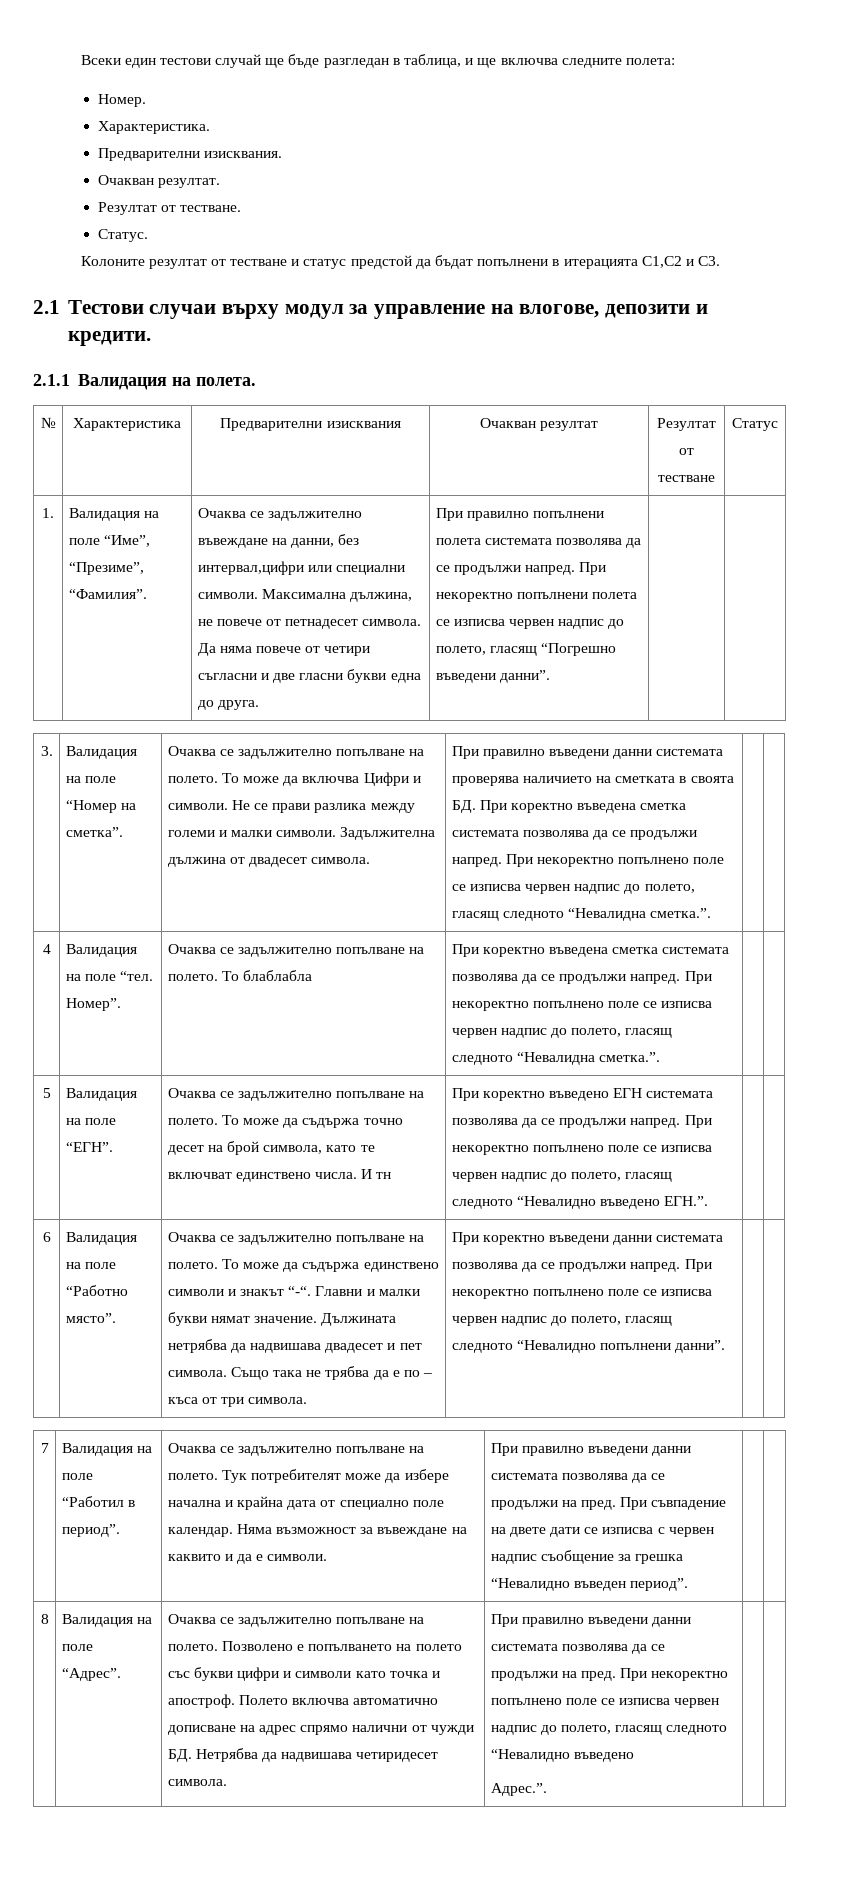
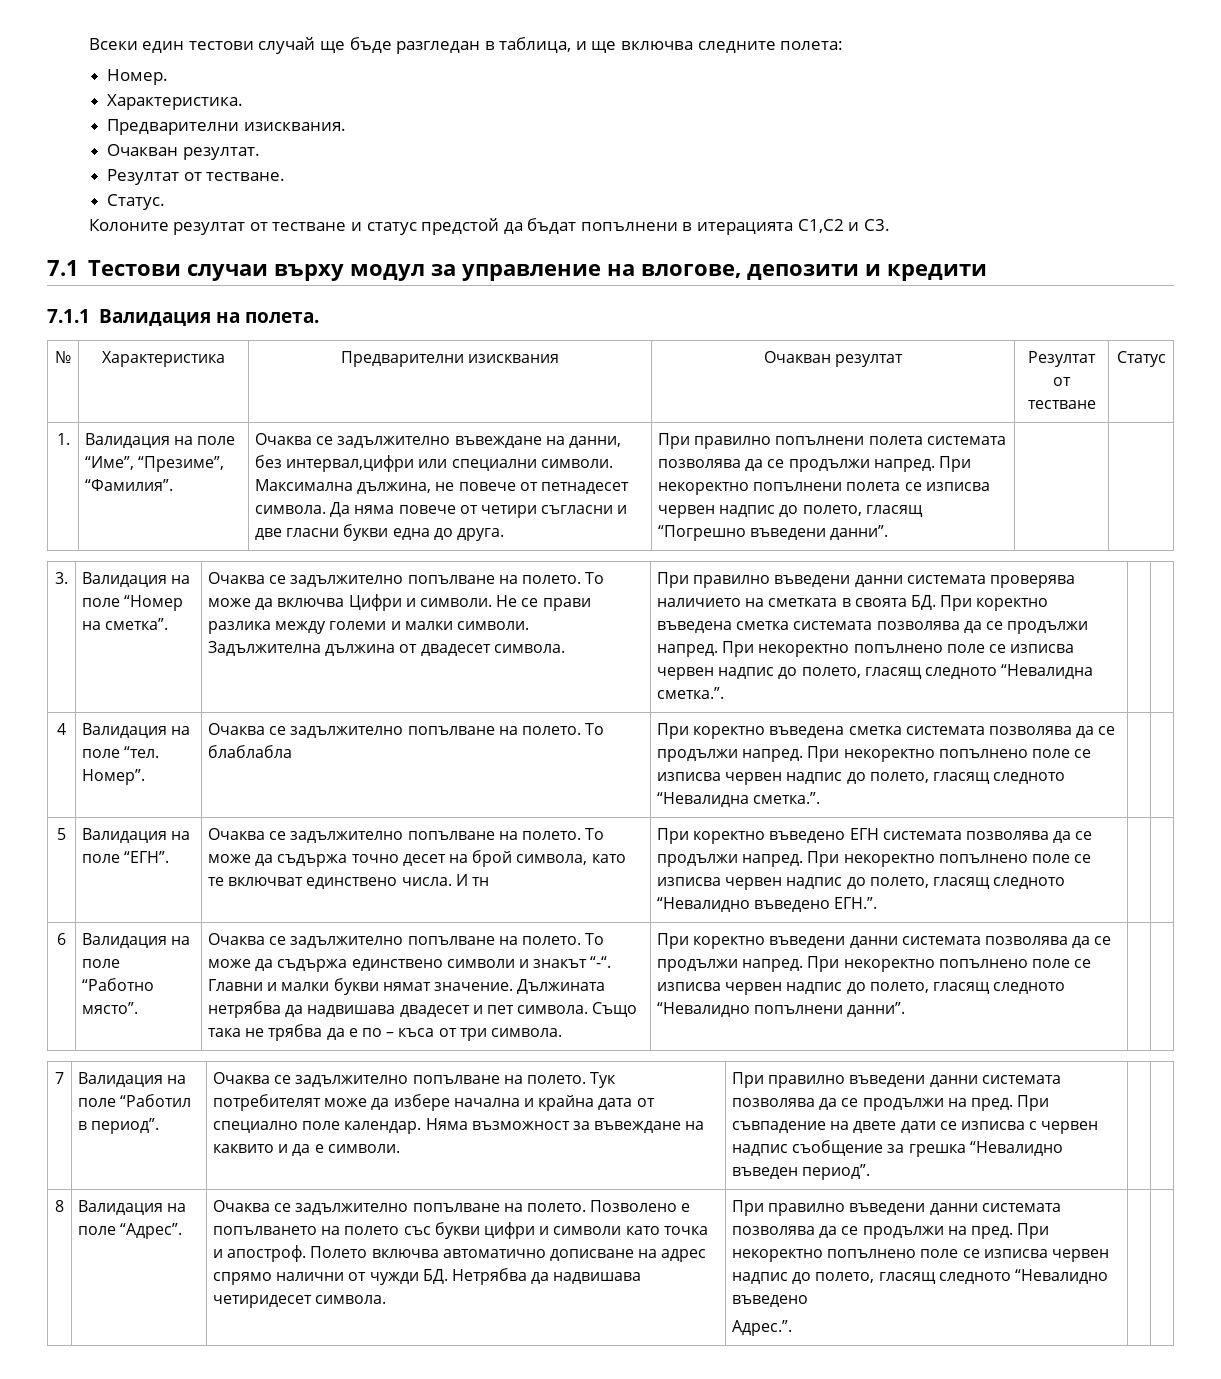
- 2.1 Тестови случаи върху модул за управление на влогове, депозити и кредити.
- 2.1.1 Валидация на полета.
+ 7.1 Тестови случаи върху модул за управление на влогове, депозити и кредити
+ 7.1.1 Валидация на полета.

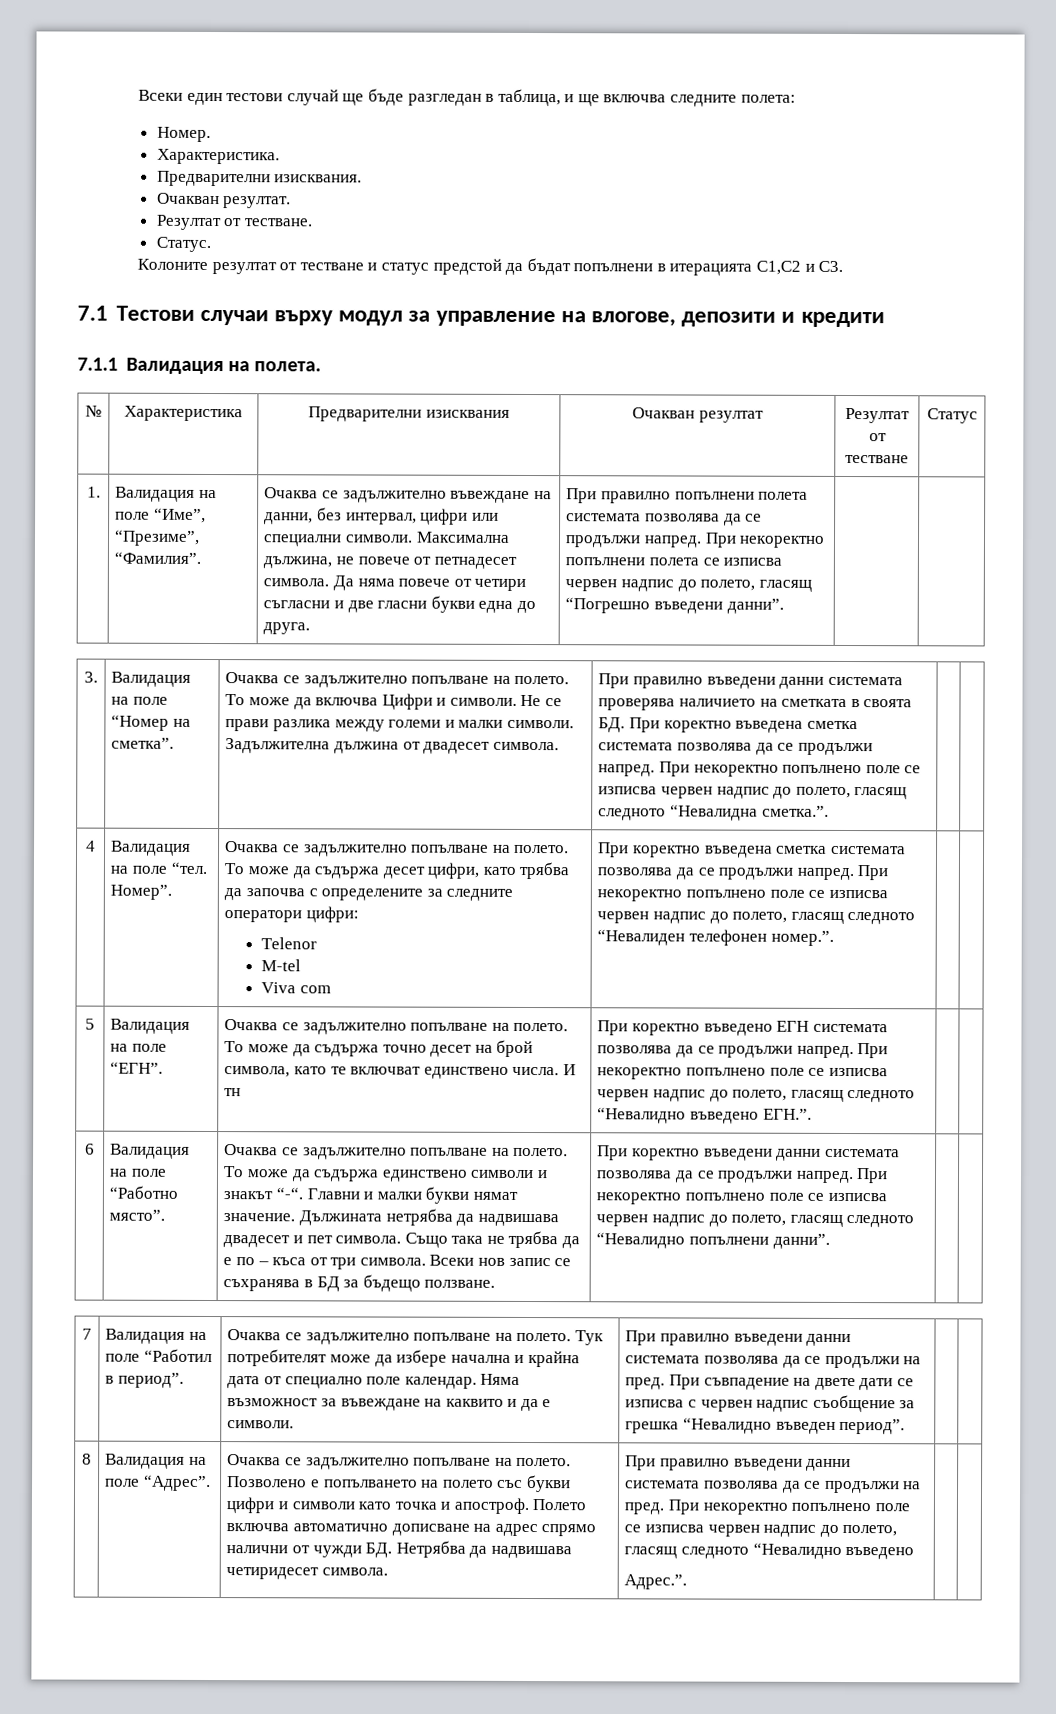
- Очаква се задължително въвеждане на данни, без интервал,цифри или специални символи.
+ Очаква се задължително въвеждане на данни, без интервал, цифри или специални символи.
- То блаблабла | При коректно въведена сметка системата позволява да се продължи напред. При некоректно попълнено поле се изписва червен надпис до полето, гласящ следното “Невалидна сметка.”.
+ То може да съдържа десет цифри, като трябва да започва с определените за следните оператори цифри:
+ Telenor
+ M-tel
+ Viva com | При коректно въведена сметка системата позволява да се продължи напред. При некоректно попълнено поле се изписва червен надпис до полето, гласящ следното “Невалиден телефонен номер.”.
+ Всеки нов запис се съхранява в БД за бъдещо ползване.

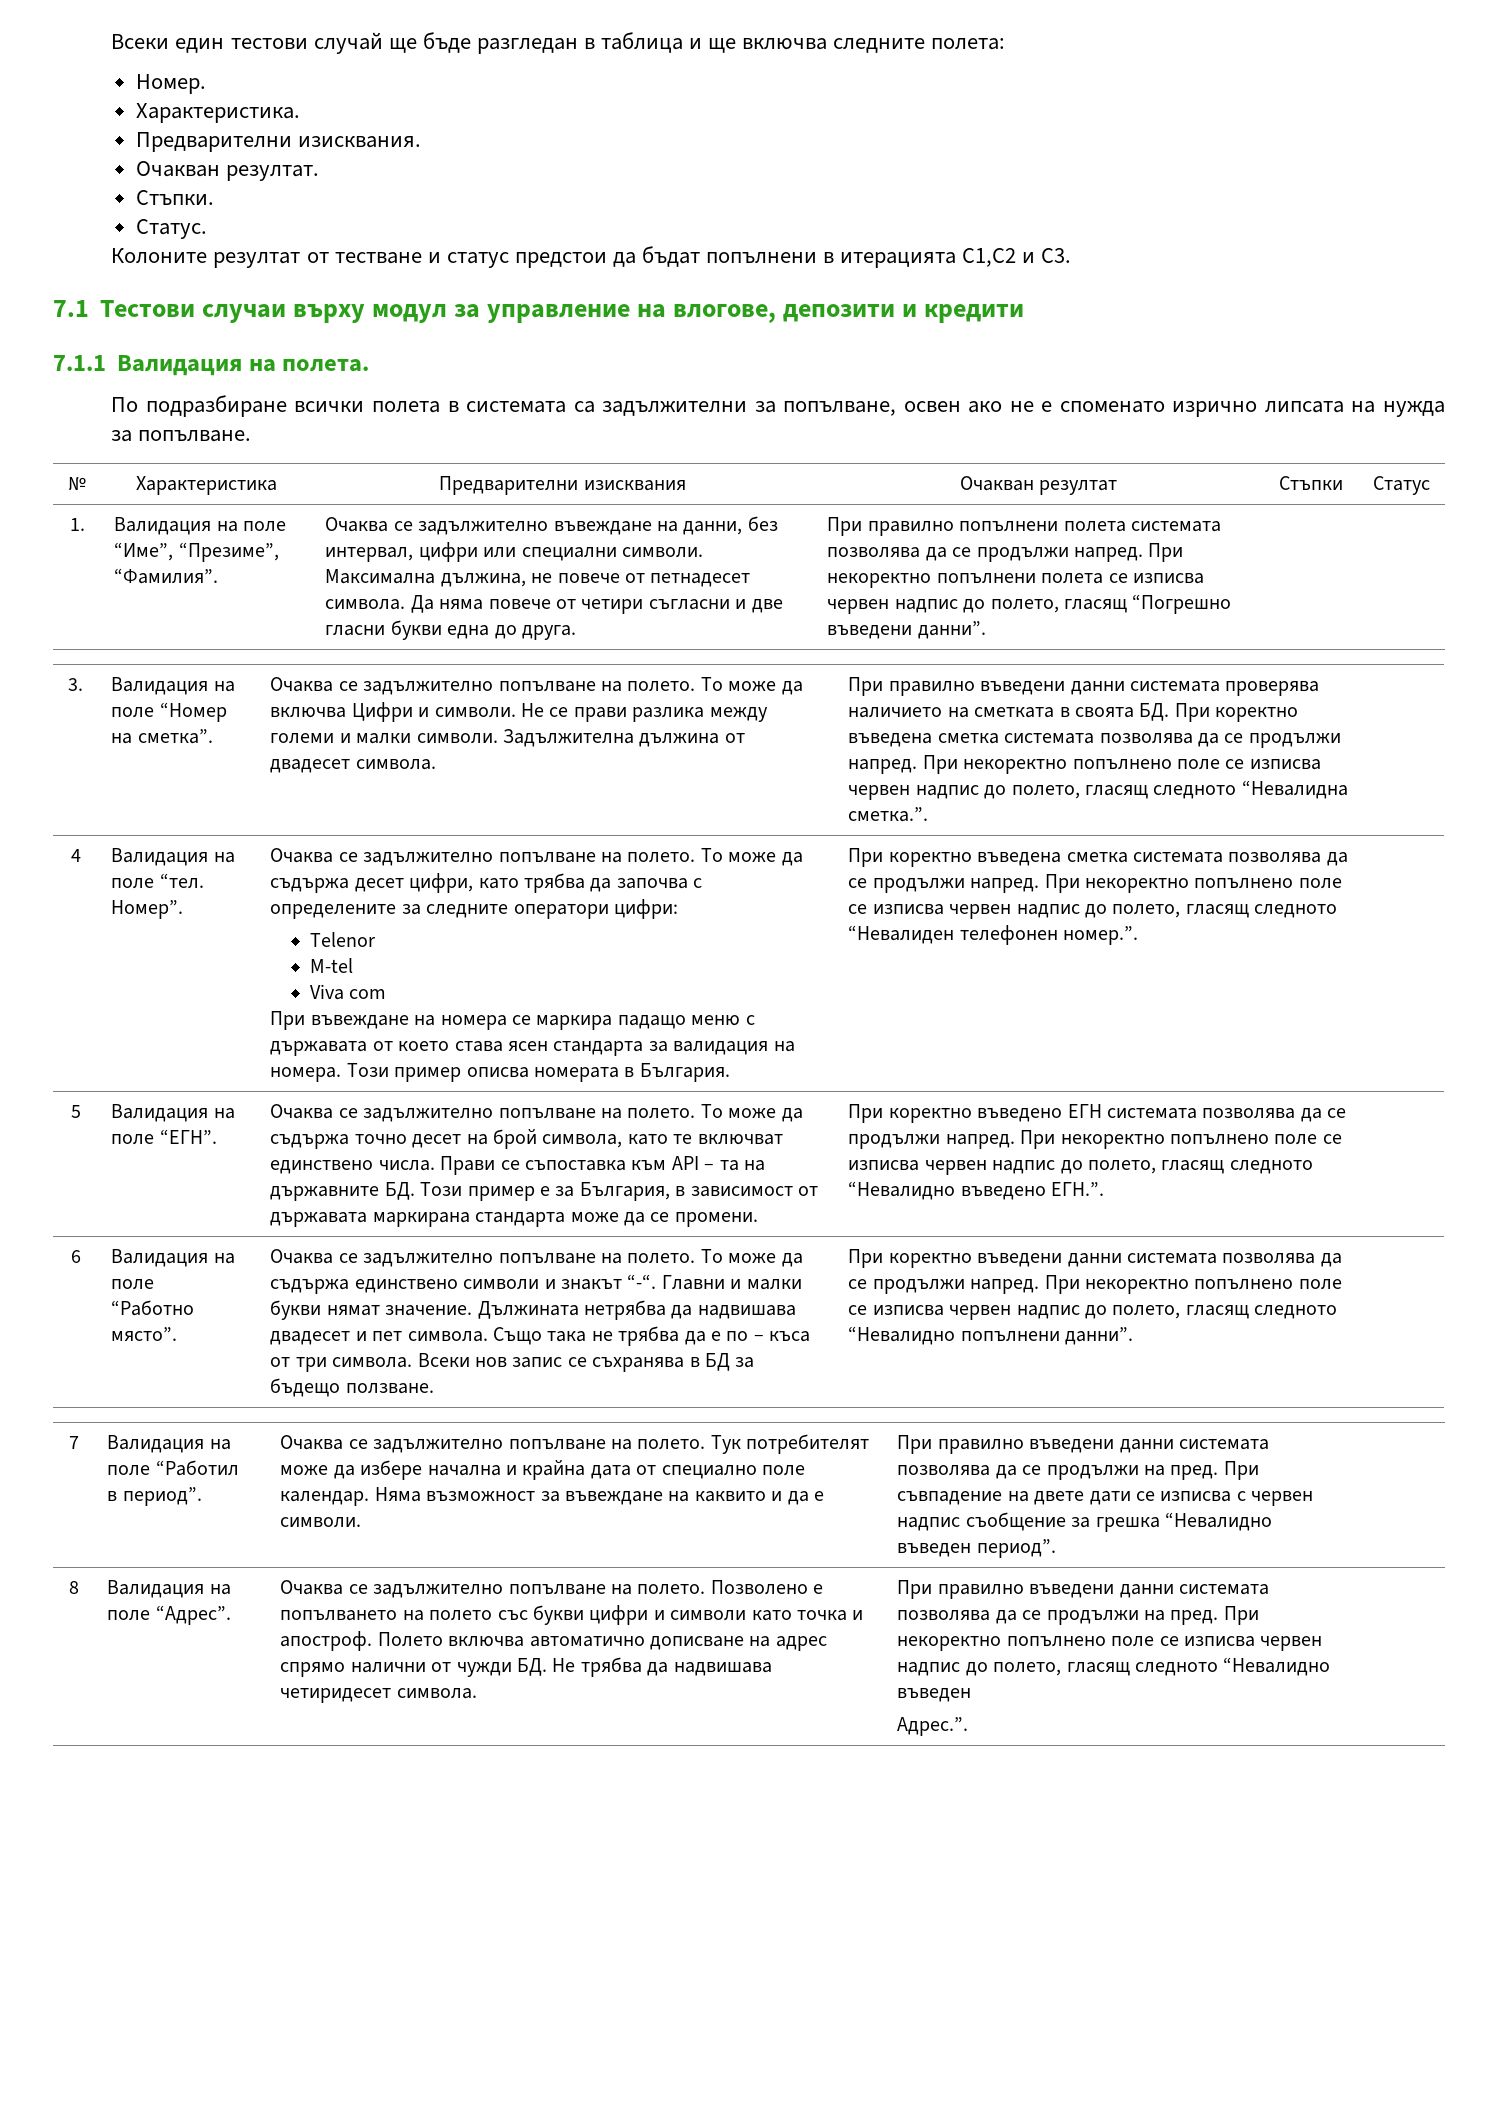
- Всеки един тестови случай ще бъде разгледан в таблица, и ще включва следните полета:
+ Всеки един тестови случай ще бъде разгледан в таблица и ще включва следните полета:
- Резултат от тестване.
+ Стъпки.
- Колоните резултат от тестване и статус предстой да бъдат попълнени в итерацията C1,C2 и C3.
+ Колоните резултат от тестване и статус предстои да бъдат попълнени в итерацията C1,C2 и C3.
+ По подразбиране всички полета в системата са задължителни за попълване, освен ако не е споменато изрично липсата на нужда за попълване.
- № | Характеристика | Предварителни изисквания | Очакван резултат | Резултат от тестване | Статус
+ № | Характеристика | Предварителни изисквания | Очакван резултат | Стъпки | Статус
+ При въвеждане на номера се маркира падащо меню с държавата от което става ясен стандарта за валидация на номера. Този пример описва номерата в България.
- И тн
+ Прави се съпоставка към API – та на държавните БД. Този пример е за България, в зависимост от държавата маркирана стандарта може да се промени.
- Полето включва автоматично дописване на адрес спрямо налични от чужди БД. Нетрябва да надвишава четиридесет символа.
+ Полето включва автоматично дописване на адрес спрямо налични от чужди БД. Не трябва да надвишава четиридесет символа.
- При правилно въведени данни системата позволява да се продължи на пред. При некоректно попълнено поле се изписва червен надпис до полето, гласящ следното “Невалидно въведено
+ При правилно въведени данни системата позволява да се продължи на пред. При некоректно попълнено поле се изписва червен надпис до полето, гласящ следното “Невалидно въведен

